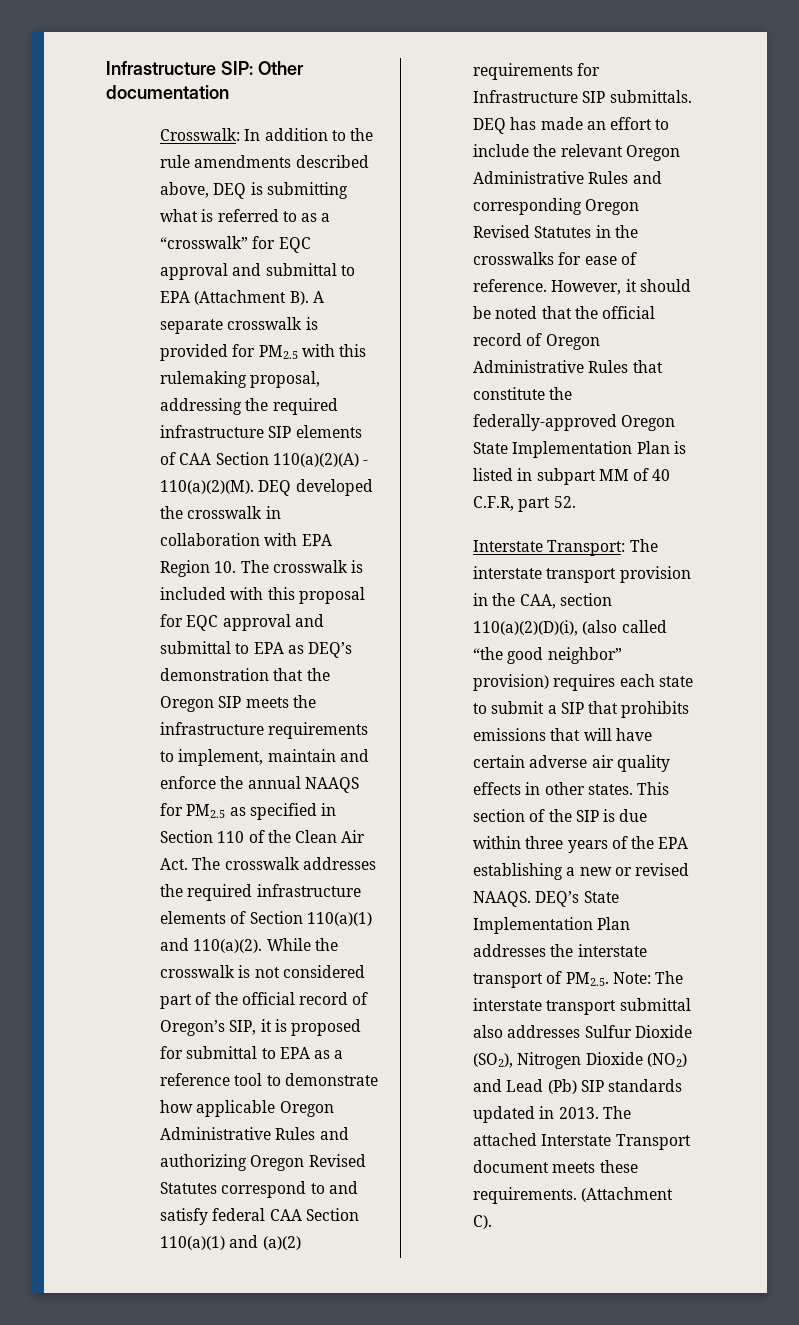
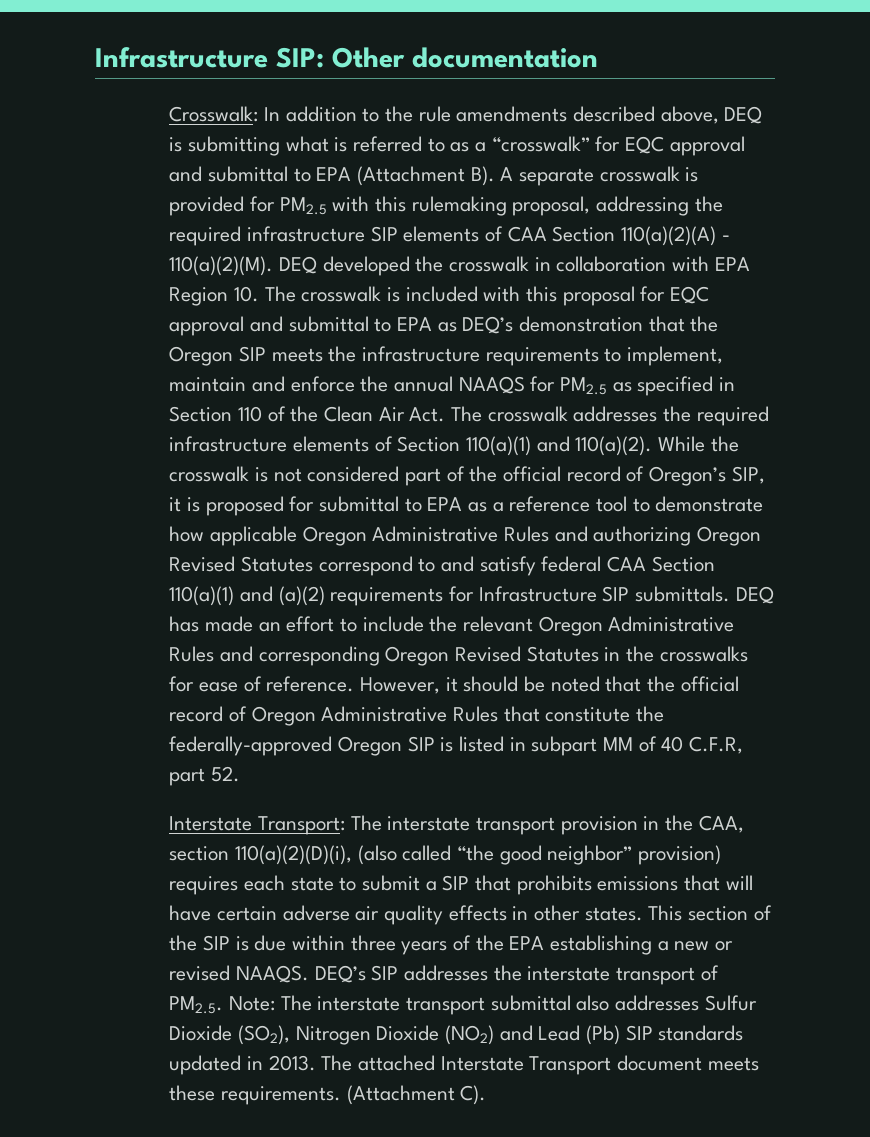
- However, it should be noted that the official record of Oregon Administrative Rules that constitute the federally-approved Oregon State Implementation Plan is listed in subpart MM of 40 C.F.R, part 52.
+ However, it should be noted that the official record of Oregon Administrative Rules that constitute the federally-approved Oregon SIP is listed in subpart MM of 40 C.F.R, part 52.
- DEQ’s State Implementation Plan addresses the interstate transport of PM2.5. Note: The interstate transport submittal also addresses Sulfur Dioxide (SO2), Nitrogen Dioxide (NO2) and Lead (Pb) SIP standards updated in 2013.
+ DEQ’s SIP addresses the interstate transport of PM2.5. Note: The interstate transport submittal also addresses Sulfur Dioxide (SO2), Nitrogen Dioxide (NO2) and Lead (Pb) SIP standards updated in 2013.

